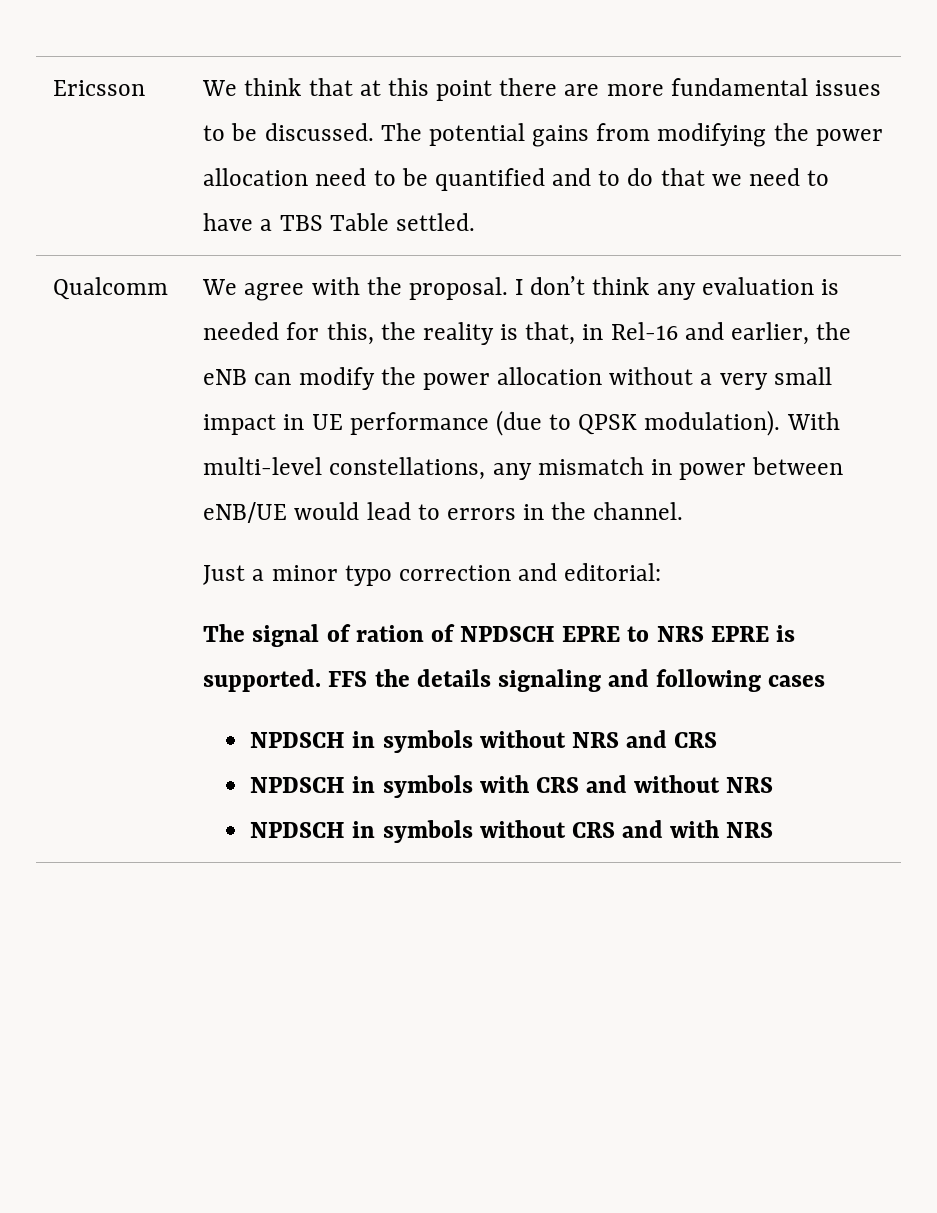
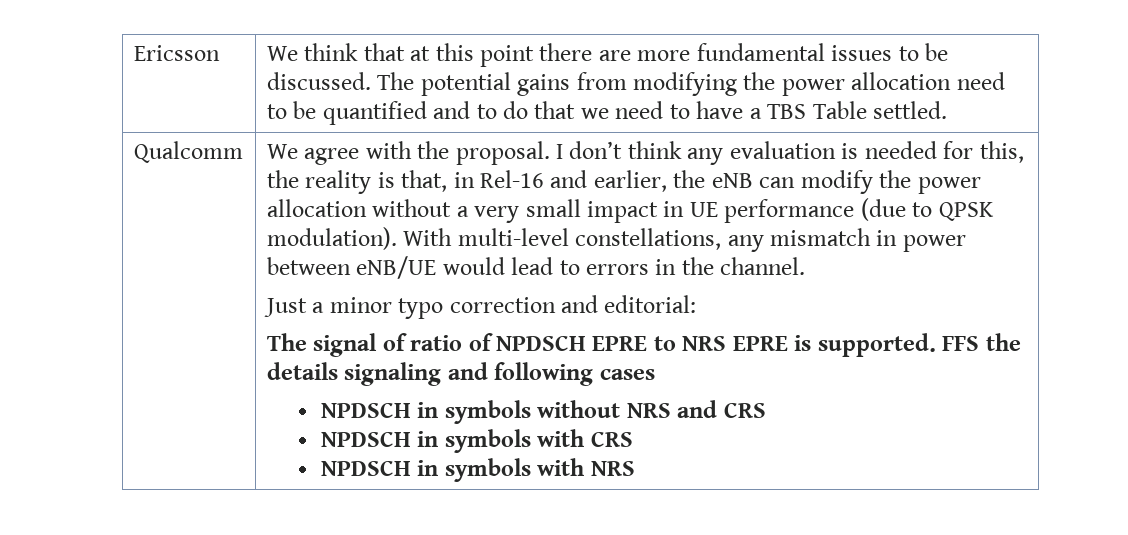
- The signal of ration of NPDSCH EPRE to NRS EPRE is supported.
+ The signal of ratio of NPDSCH EPRE to NRS EPRE is supported.
- NPDSCH in symbols with CRS and without NRS
- NPDSCH in symbols without CRS and with NRS
+ NPDSCH in symbols with CRS
+ NPDSCH in symbols with NRS

